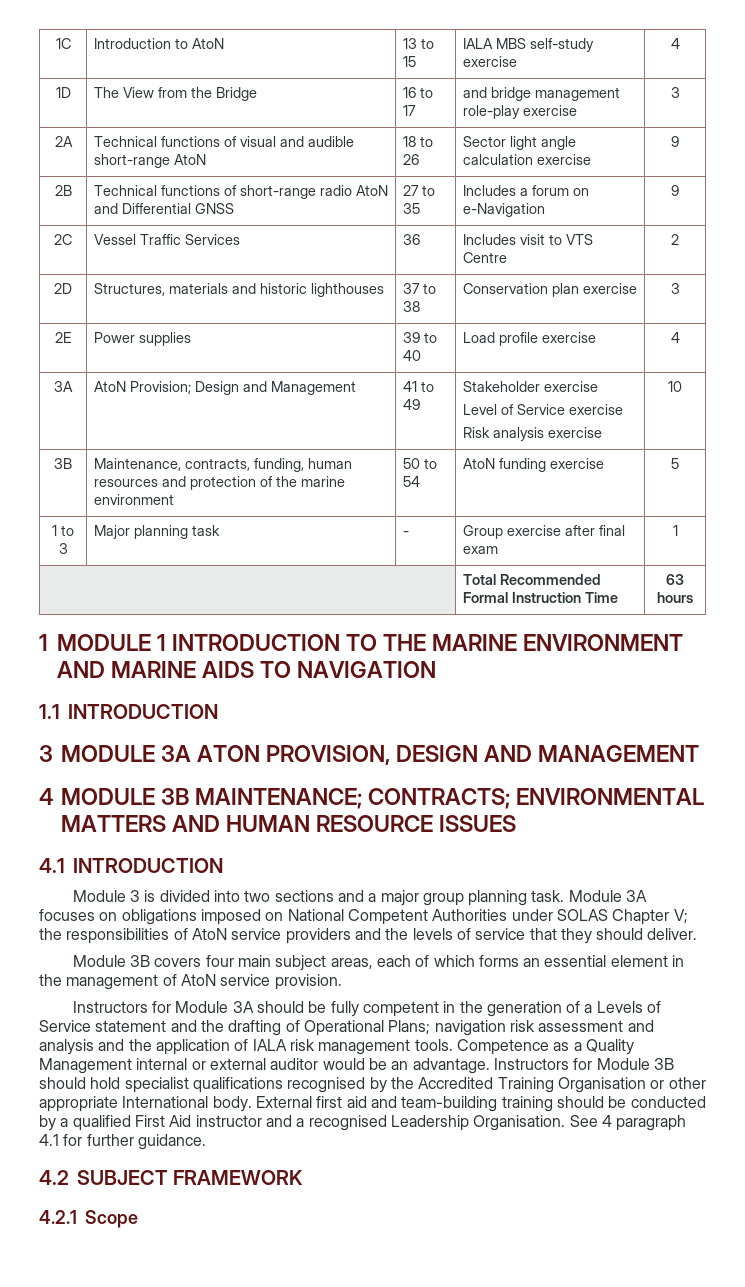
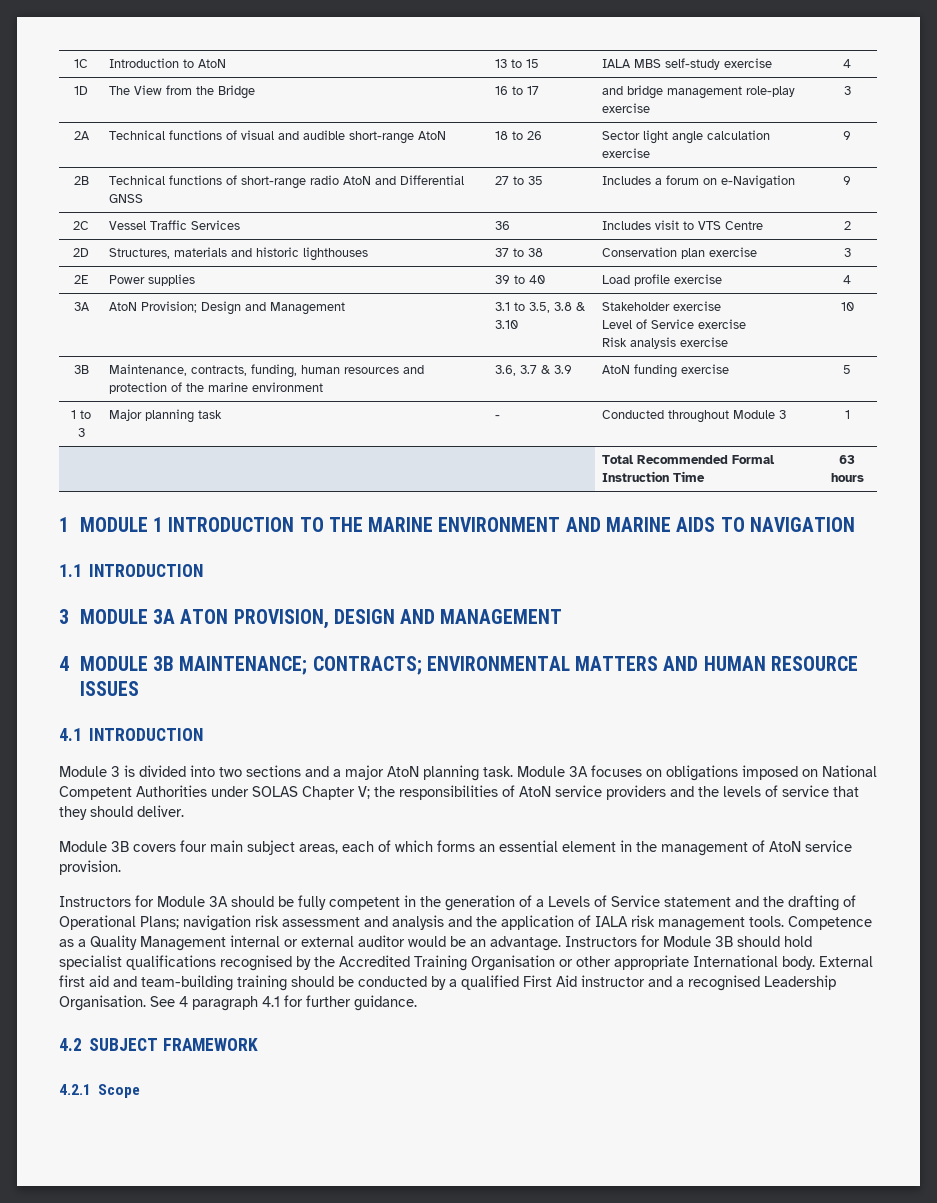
- 3A | AtoN Provision; Design and Management | 41 to 49 | Stakeholder exercise
+ 3A | AtoN Provision; Design and Management | 3.1 to 3.5, 3.8 & 3.10 | Stakeholder exercise
- 3B | Maintenance, contracts, funding, human resources and protection of the marine environment | 50 to 54 | AtoN funding exercise | 5
+ 3B | Maintenance, contracts, funding, human resources and protection of the marine environment | 3.6, 3.7 & 3.9 | AtoN funding exercise | 5
- 1 to 3 | Major planning task | - | Group exercise after final exam | 1
+ 1 to 3 | Major planning task | - | Conducted throughout Module 3 | 1
- Module 3 is divided into two sections and a major group planning task.
+ Module 3 is divided into two sections and a major AtoN planning task.

